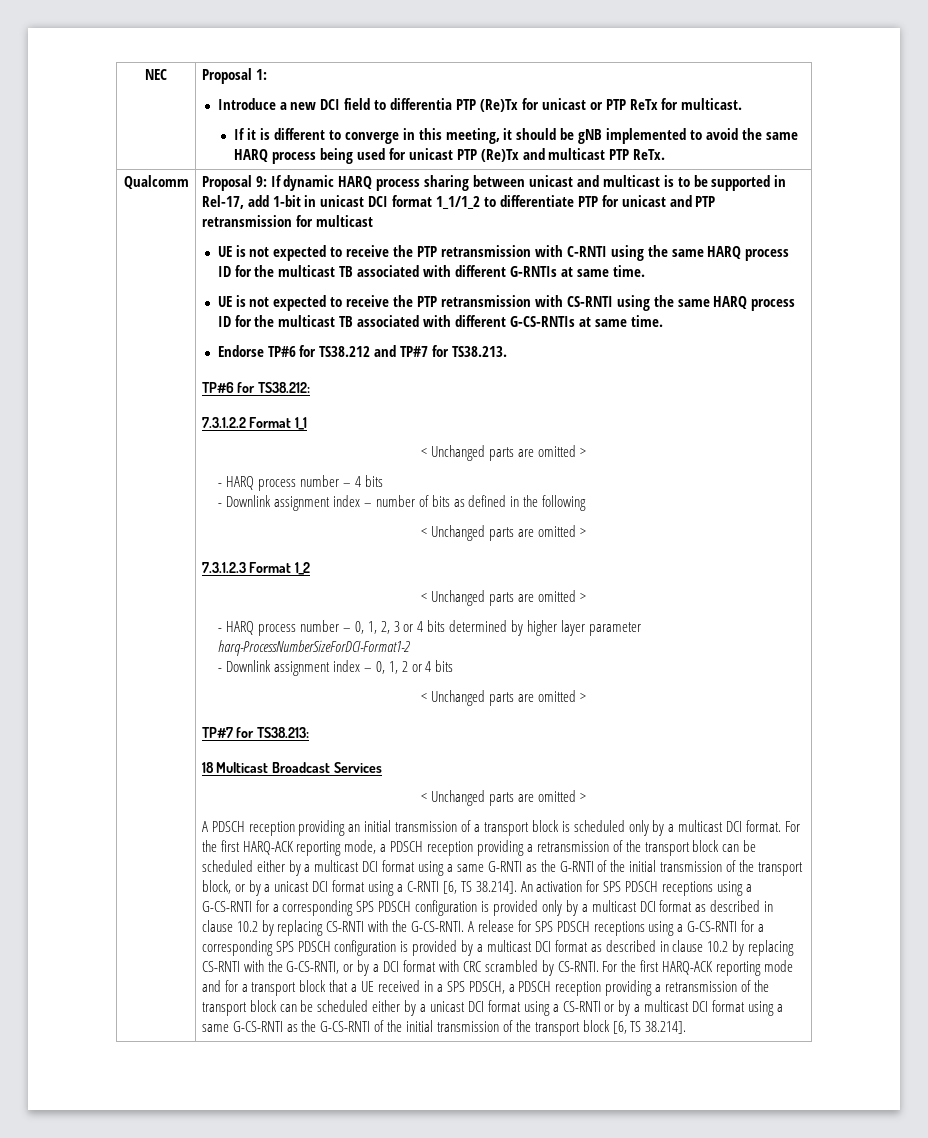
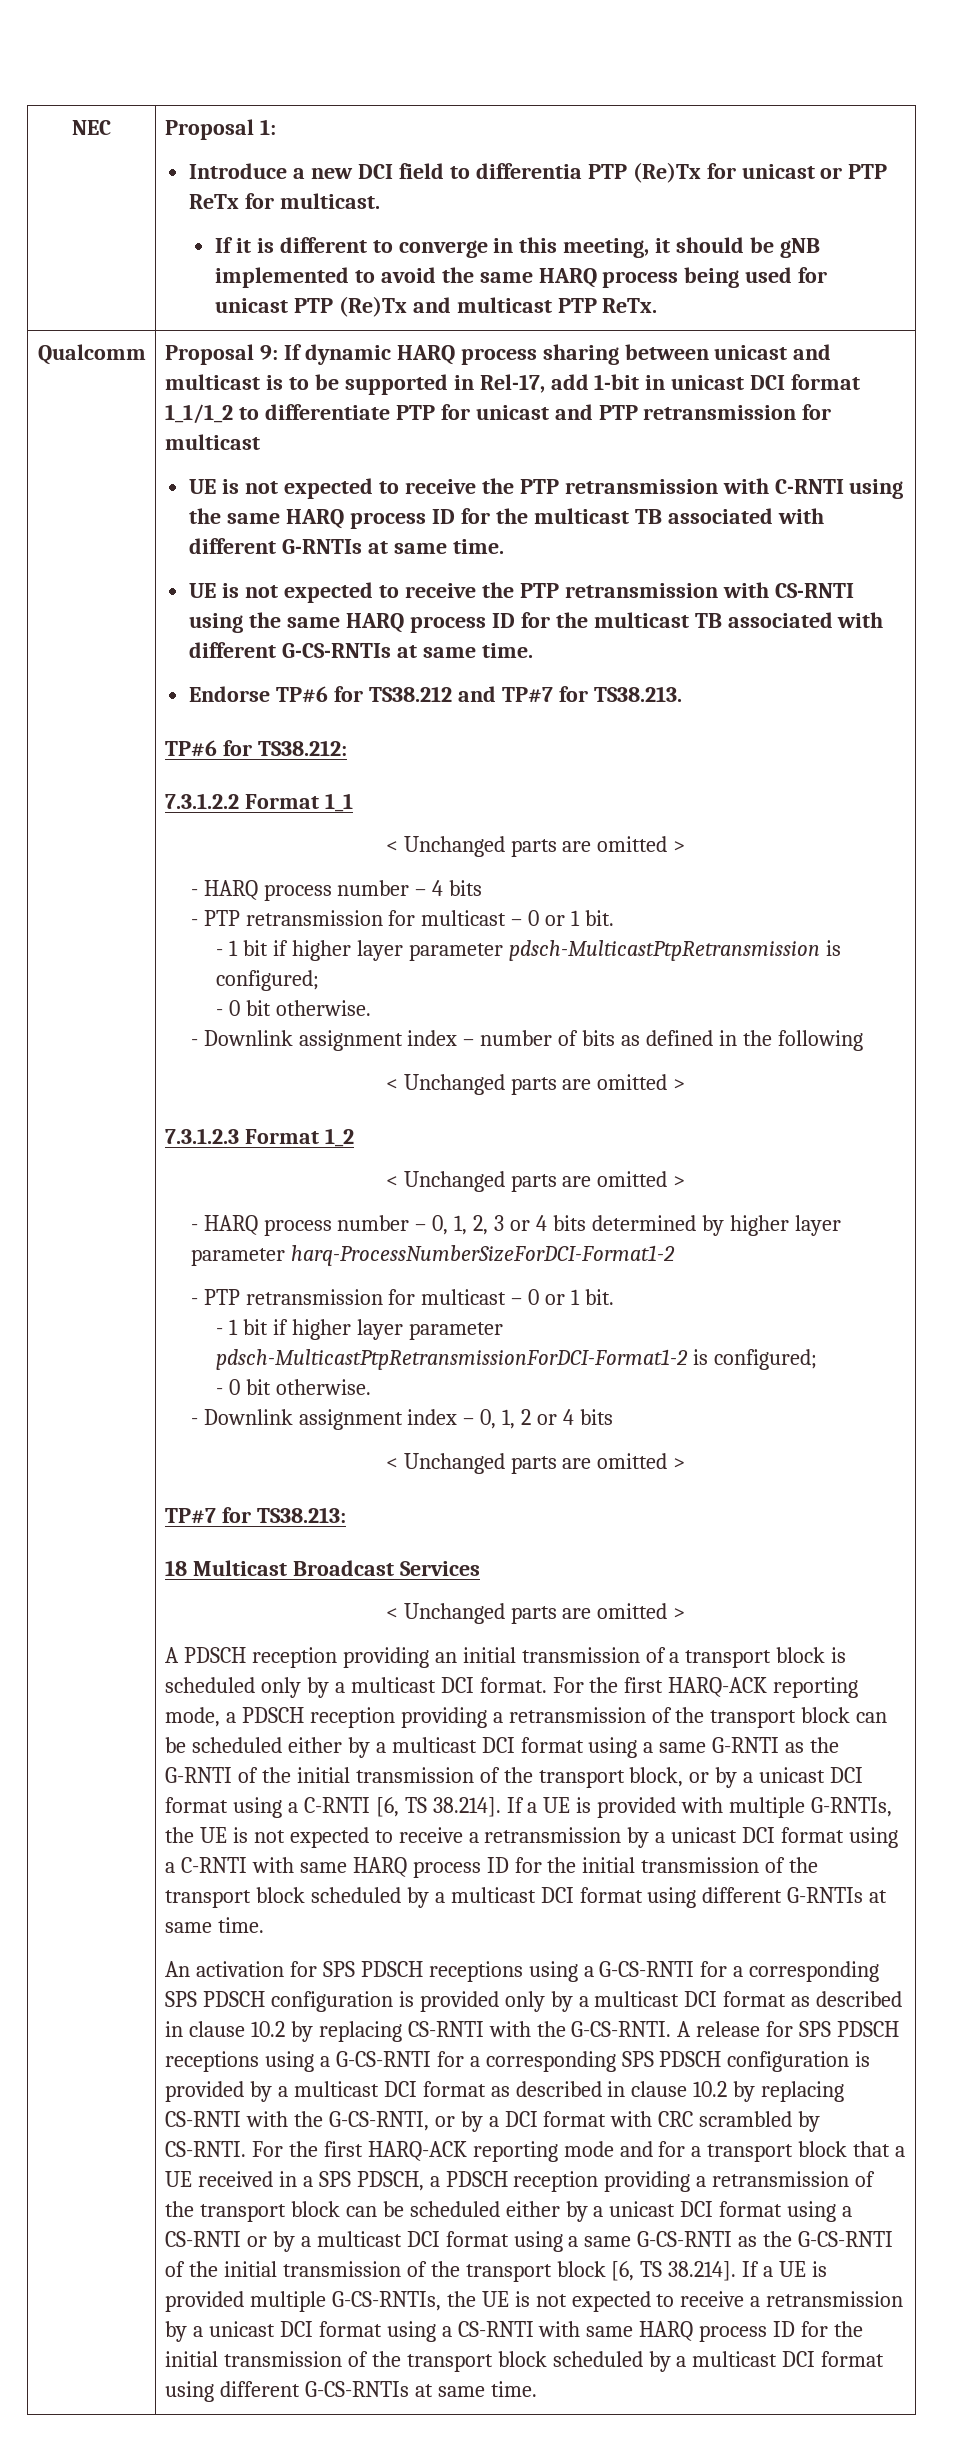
  - HARQ process number – 4 bits
+ - PTP retransmission for multicast – 0 or 1 bit.
+ - 1 bit if higher layer parameter pdsch-MulticastPtpRetransmission is configured;
+ - 0 bit otherwise.
  - HARQ process number – 0, 1, 2, 3 or 4 bits determined by higher layer parameter harq-ProcessNumberSizeForDCI-Format1-2
+ - PTP retransmission for multicast – 0 or 1 bit.
+ - 1 bit if higher layer parameter pdsch-MulticastPtpRetransmissionForDCI-Format1-2 is configured;
+ - 0 bit otherwise.
- For the first HARQ-ACK reporting mode, a PDSCH reception providing a retransmission of the transport block can be scheduled either by a multicast DCI format using a same G-RNTI as the G-RNTI of the initial transmission of the transport block, or by a unicast DCI format using a C-RNTI [6, TS 38.214]. An activation for SPS PDSCH receptions using a G-CS-RNTI for a corresponding SPS PDSCH configuration is provided only by a multicast DCI format as described in clause 10.2 by replacing CS-RNTI with the G-CS-RNTI.
+ For the first HARQ-ACK reporting mode, a PDSCH reception providing a retransmission of the transport block can be scheduled either by a multicast DCI format using a same G-RNTI as the G-RNTI of the initial transmission of the transport block, or by a unicast DCI format using a C-RNTI [6, TS 38.214]. If a UE is provided with multiple G-RNTIs, the UE is not expected to receive a retransmission by a unicast DCI format using a C-RNTI with same HARQ process ID for the initial transmission of the transport block scheduled by a multicast DCI format using different G-RNTIs at same time.
+ An activation for SPS PDSCH receptions using a G-CS-RNTI for a corresponding SPS PDSCH configuration is provided only by a multicast DCI format as described in clause 10.2 by replacing CS-RNTI with the G-CS-RNTI.
- For the first HARQ-ACK reporting mode and for a transport block that a UE received in a SPS PDSCH, a PDSCH reception providing a retransmission of the transport block can be scheduled either by a unicast DCI format using a CS-RNTI or by a multicast DCI format using a same G-CS-RNTI as the G-CS-RNTI of the initial transmission of the transport block [6, TS 38.214].
+ For the first HARQ-ACK reporting mode and for a transport block that a UE received in a SPS PDSCH, a PDSCH reception providing a retransmission of the transport block can be scheduled either by a unicast DCI format using a CS-RNTI or by a multicast DCI format using a same G-CS-RNTI as the G-CS-RNTI of the initial transmission of the transport block [6, TS 38.214]. If a UE is provided multiple G-CS-RNTIs, the UE is not expected to receive a retransmission by a unicast DCI format using a CS-RNTI with same HARQ process ID for the initial transmission of the transport block scheduled by a multicast DCI format using different G-CS-RNTIs at same time.

